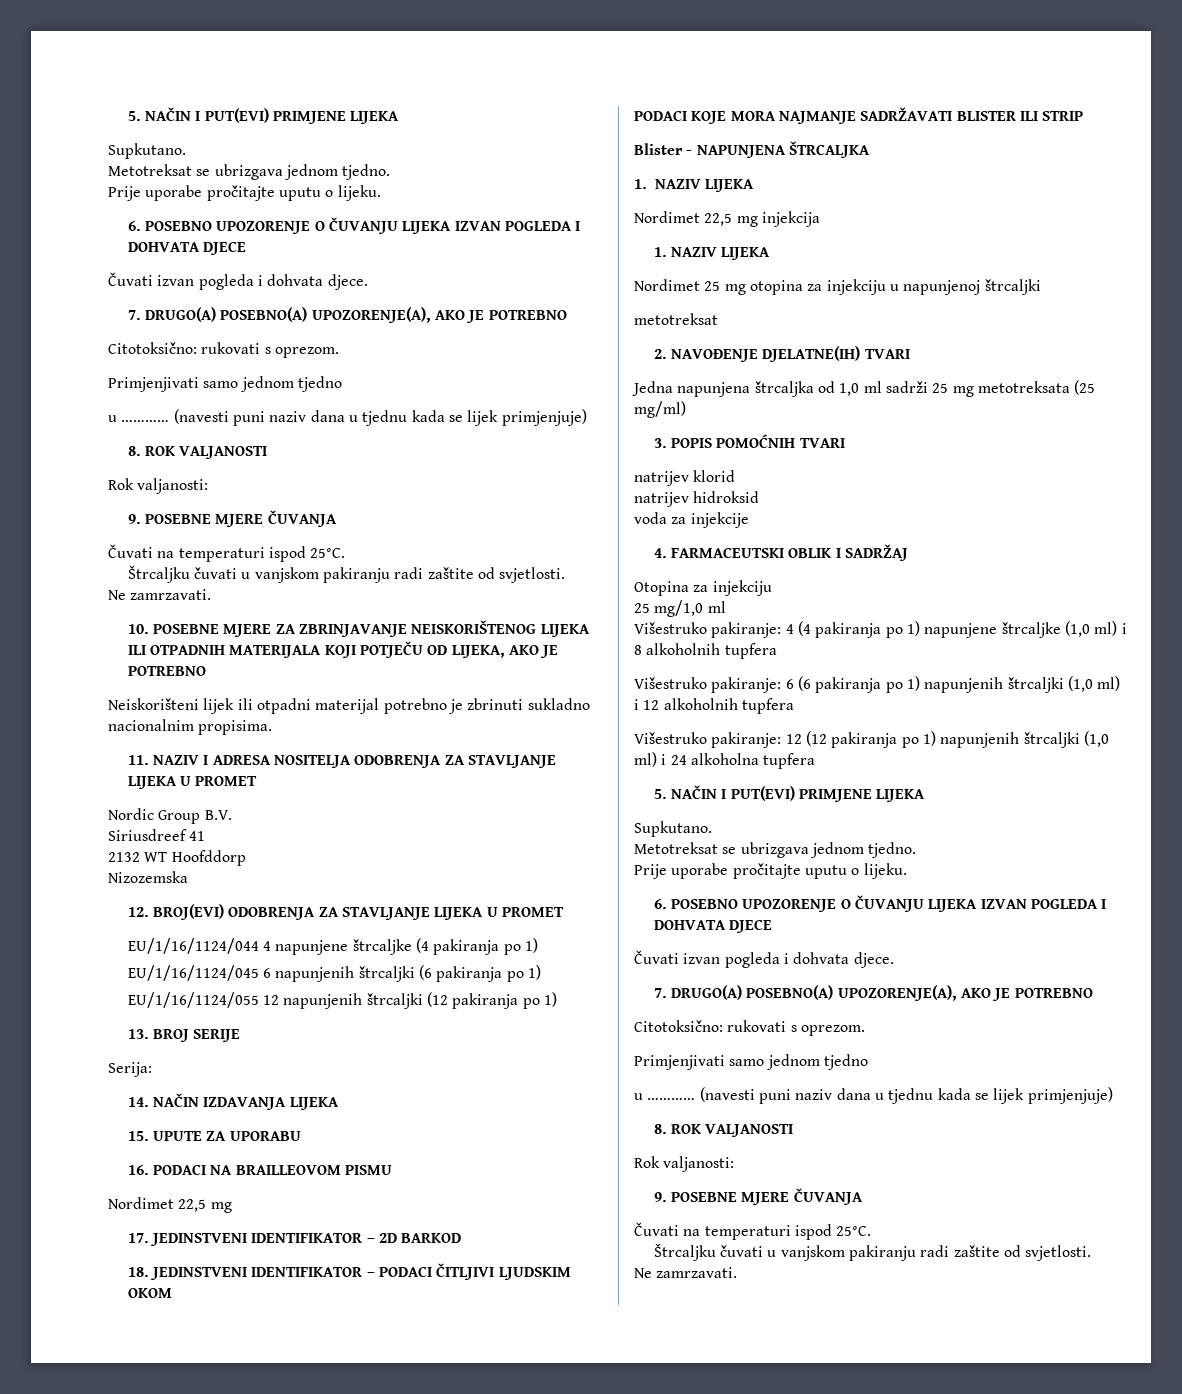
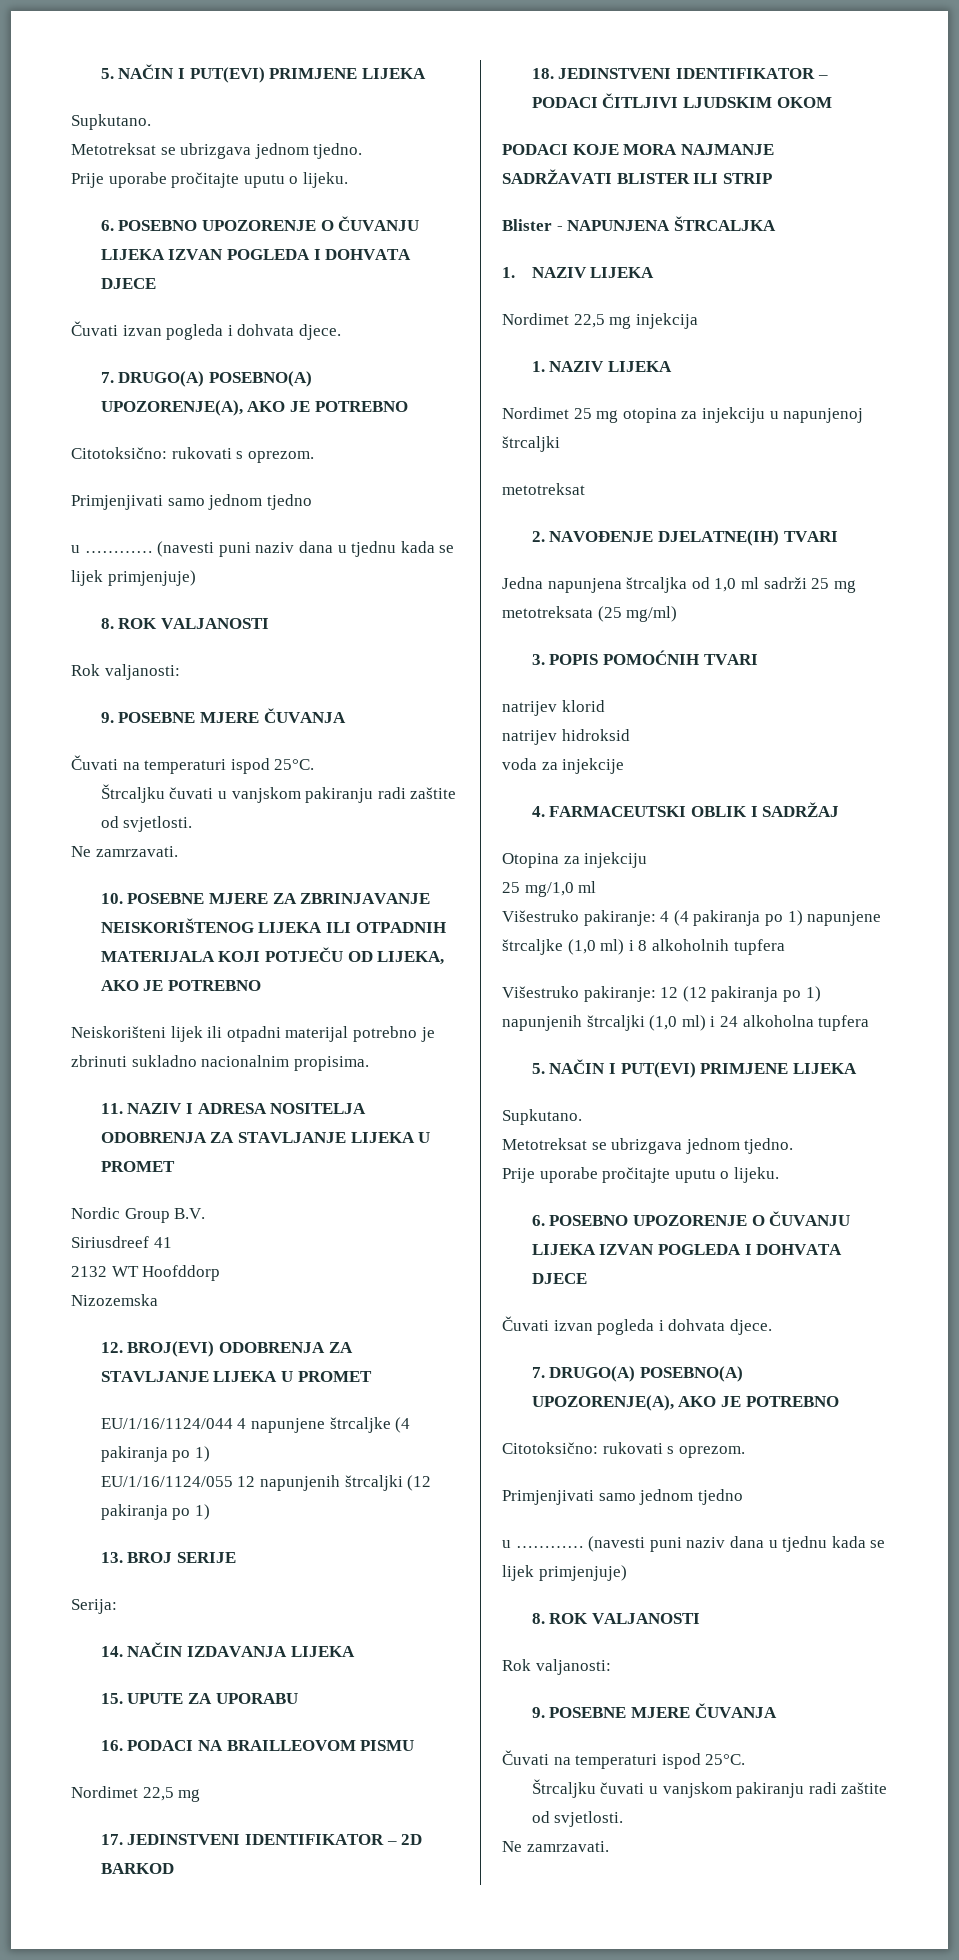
- EU/1/16/1124/045 6 napunjenih štrcaljki (6 pakiranja po 1)
- Višestruko pakiranje: 6 (6 pakiranja po 1) napunjenih štrcaljki (1,0 ml) i 12 alkoholnih tupfera

